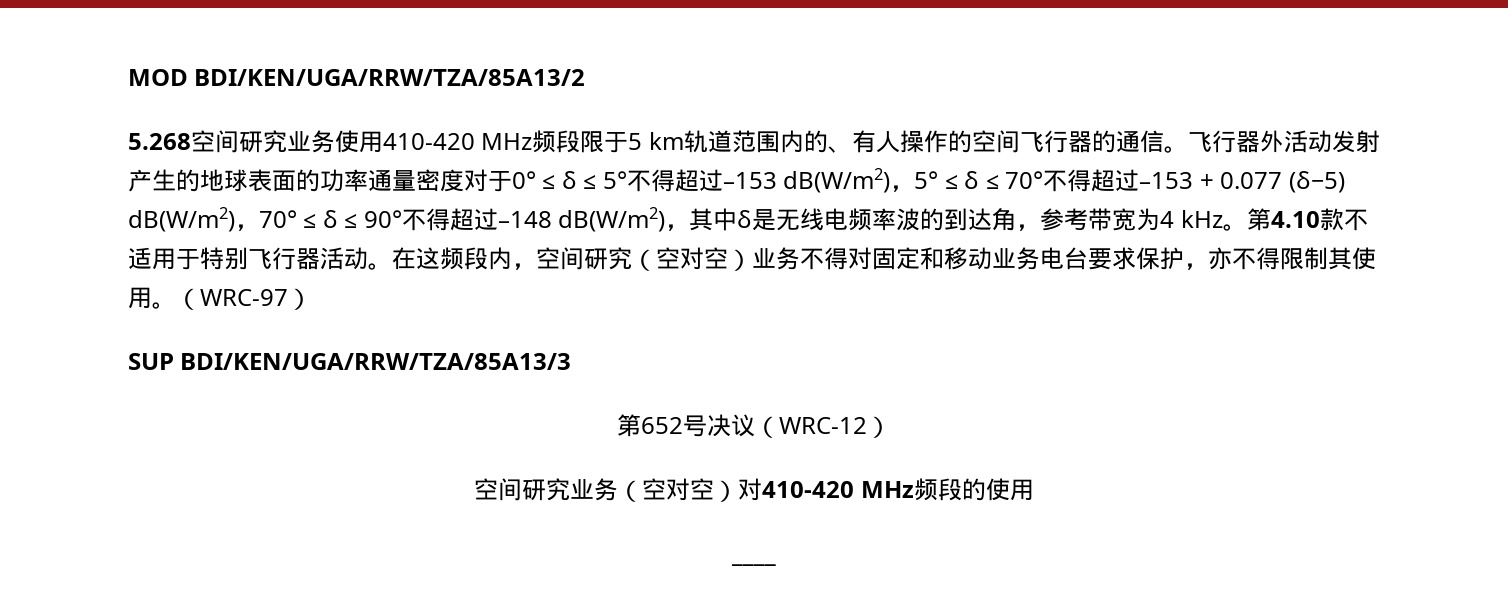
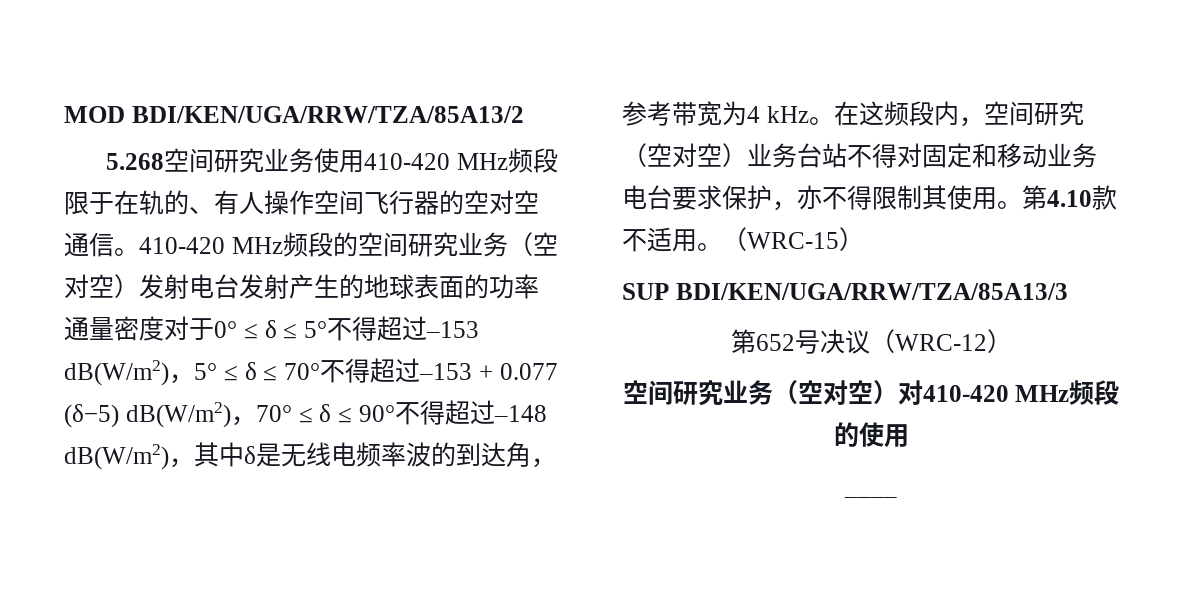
- 5.268空间研究业务使用410-420 MHz频段限于5 km轨道范围内的、有人操作的空间飞行器的通信。飞行器外活动发射产生的地球表面的功率通量密度对于0° ≤ δ ≤ 5°不得超过–153 dB(W/m2)，5° ≤ δ ≤ 70°不得超过–153 + 0.077 (δ−5) dB(W/m2)，70° ≤ δ ≤ 90°不得超过–148 dB(W/m2)，其中δ是无线电频率波的到达角，参考带宽为4 kHz。
+ 5.268空间研究业务使用410-420 MHz频段限于在轨的、有人操作空间飞行器的空对空通信。410-420 MHz频段的空间研究业务（空对空）发射电台发射产生的地球表面的功率通量密度对于0° ≤ δ ≤ 5°不得超过–153 dB(W/m2)，5° ≤ δ ≤ 70°不得超过–153 + 0.077 (δ−5) dB(W/m2)，70° ≤ δ ≤ 90°不得超过–148 dB(W/m2)，其中δ是无线电频率波的到达角，参考带宽为4 kHz。
- 第4.10款不适用于特别飞行器活动。
- 在这频段内，空间研究（空对空）业务不得对固定和移动业务电台要求保护，亦不得限制其使用。
+ 在这频段内，空间研究（空对空）业务台站不得对固定和移动业务电台要求保护，亦不得限制其使用。
- （WRC-97）
+ 第4.10款不适用。（WRC-15）

